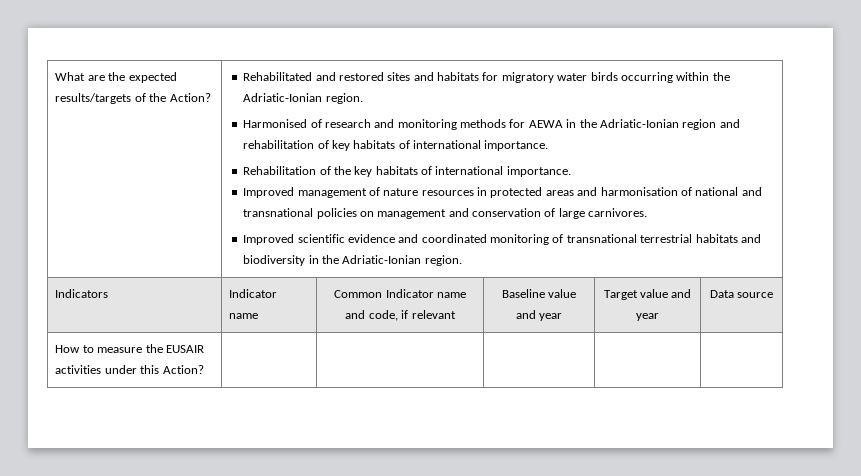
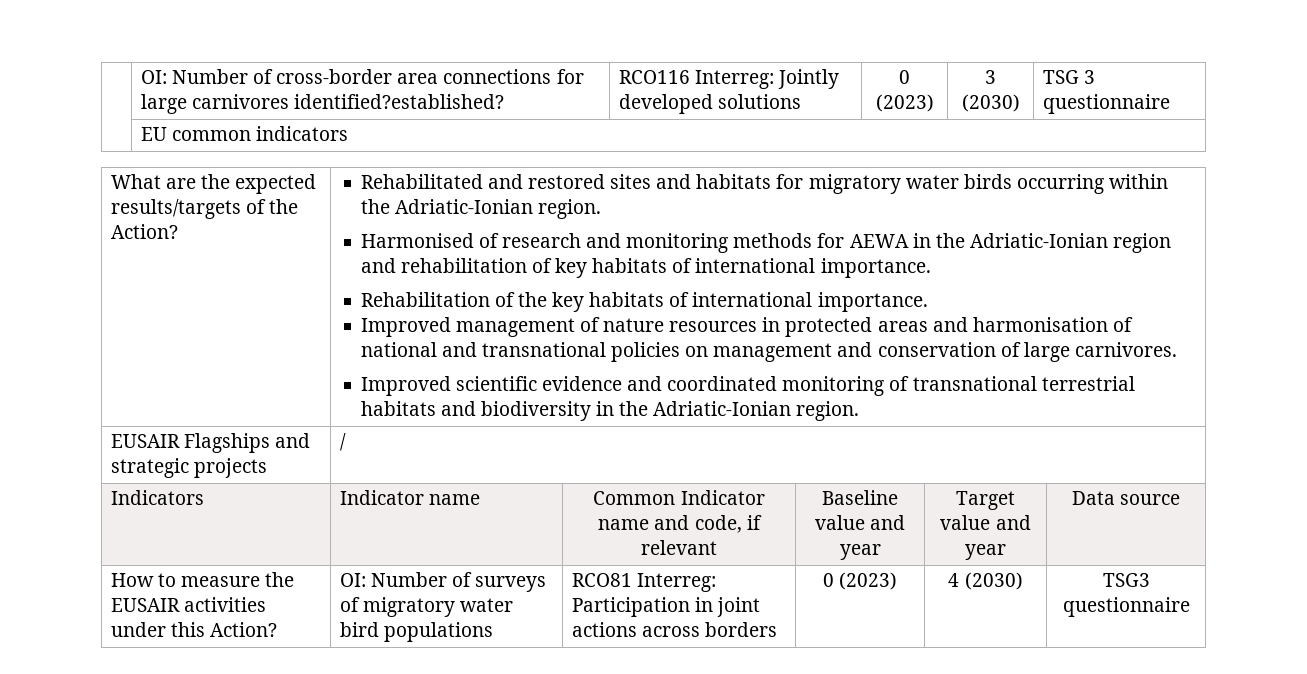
+ OI: Number of cross-border area connections for large carnivores identified?established? | RCO116 Interreg: Jointly developed solutions | 0 (2023) | 3 (2030) | TSG 3 questionnaire
+ | EU common indicators
+ EUSAIR Flagships and strategic projects | /
- How to measure the EUSAIR activities under this Action? | | | | |
+ How to measure the EUSAIR activities under this Action? | OI: Number of surveys of migratory water bird populations | RCO81 Interreg: Participation in joint actions across borders | 0 (2023) | 4 (2030) | TSG3 questionnaire

